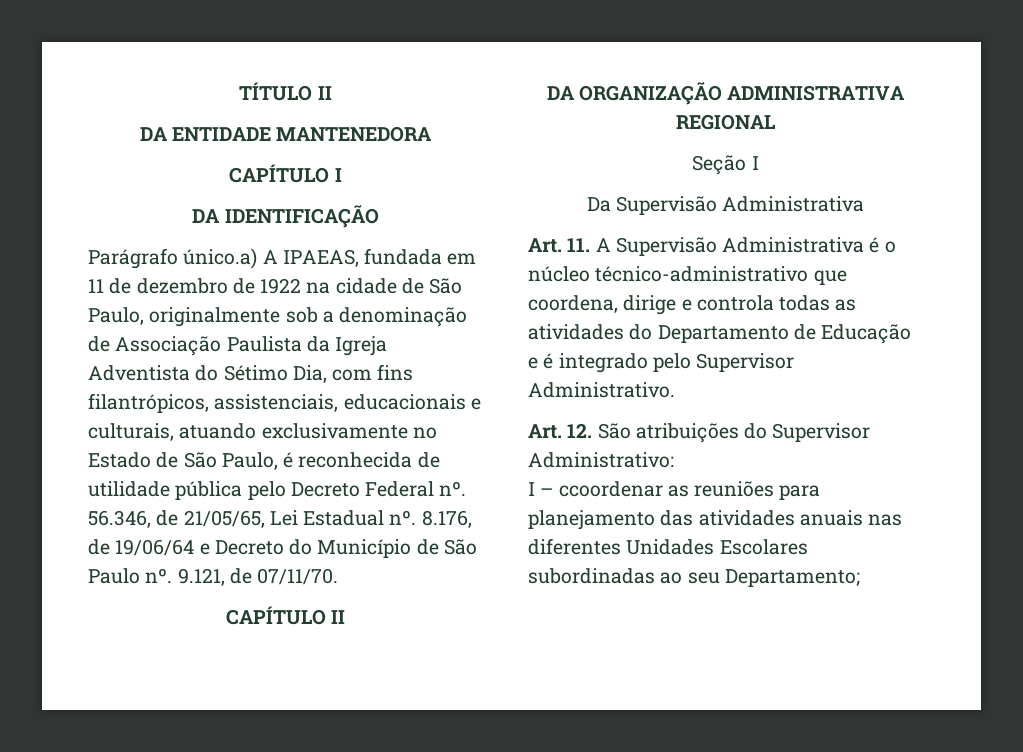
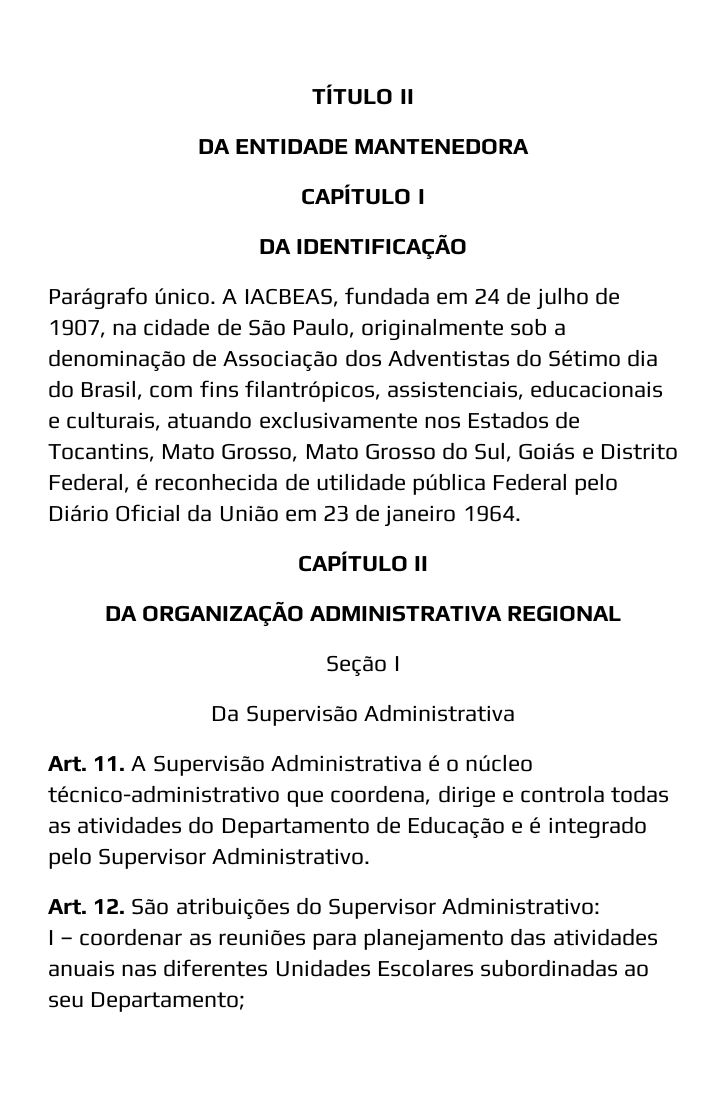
- Parágrafo único.a) A IPAEAS, fundada em 11 de dezembro de 1922 na cidade de São Paulo, originalmente sob a denominação de Associação Paulista da Igreja Adventista do Sétimo Dia, com fins filantrópicos, assistenciais, educacionais e culturais, atuando exclusivamente no Estado de São Paulo, é reconhecida de utilidade pública pelo Decreto Federal nº. 56.346, de 21/05/65, Lei Estadual nº. 8.176, de 19/06/64 e Decreto do Município de São Paulo nº. 9.121, de 07/11/70.
+ Parágrafo único. A IACBEAS, fundada em 24 de julho de 1907, na cidade de São Paulo, originalmente sob a denominação de Associação dos Adventistas do Sétimo dia do Brasil, com fins filantrópicos, assistenciais, educacionais e culturais, atuando exclusivamente nos Estados de Tocantins, Mato Grosso, Mato Grosso do Sul, Goiás e Distrito Federal, é reconhecida de utilidade pública Federal pelo Diário Oficial da União em 23 de janeiro 1964.
- I – ccoordenar as reuniões para planejamento das atividades anuais nas diferentes Unidades Escolares subordinadas ao seu Departamento;
+ I – coordenar as reuniões para planejamento das atividades anuais nas diferentes Unidades Escolares subordinadas ao seu Departamento;

